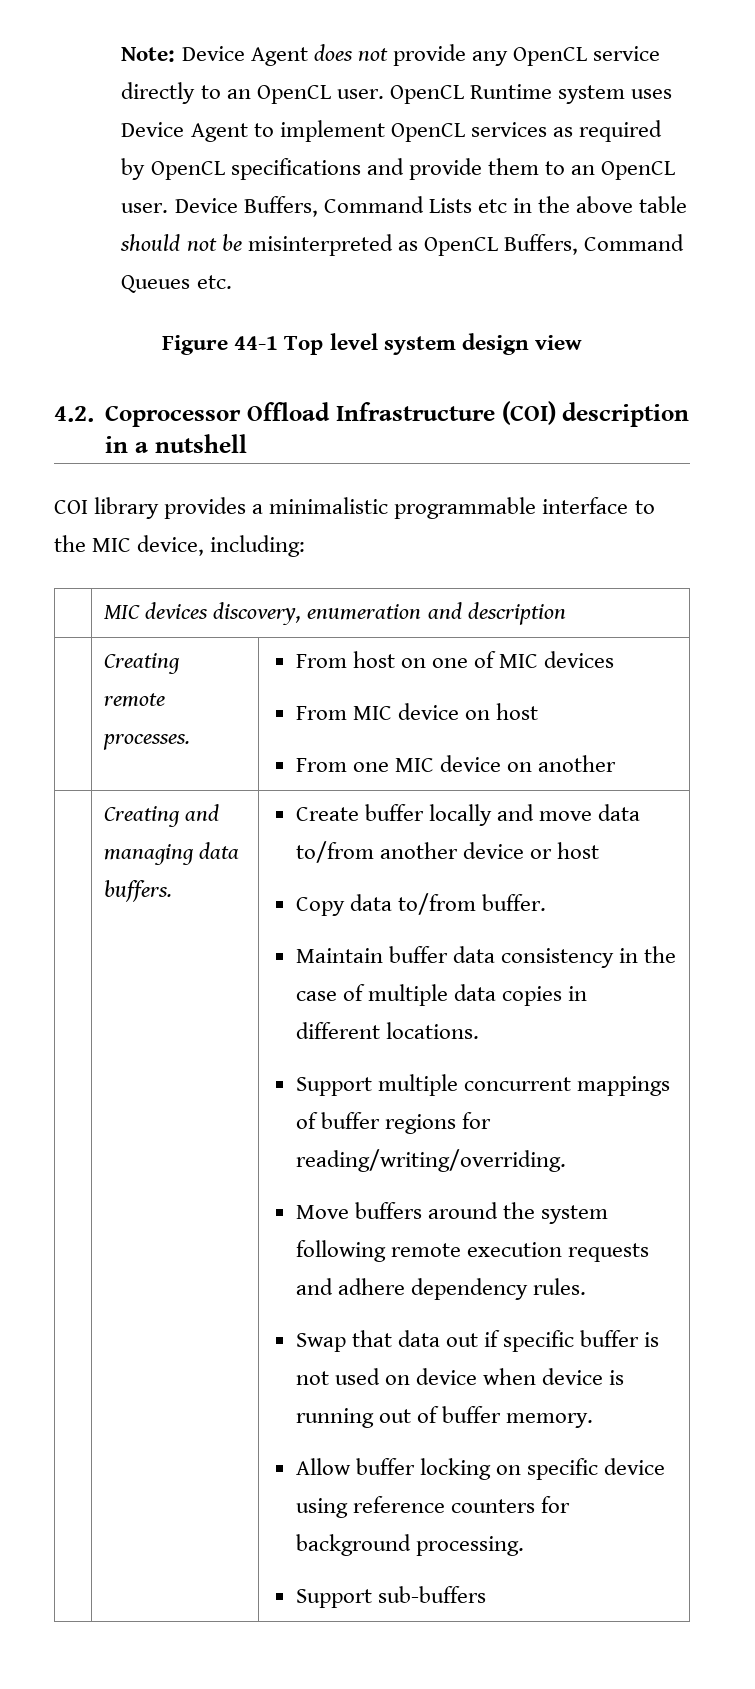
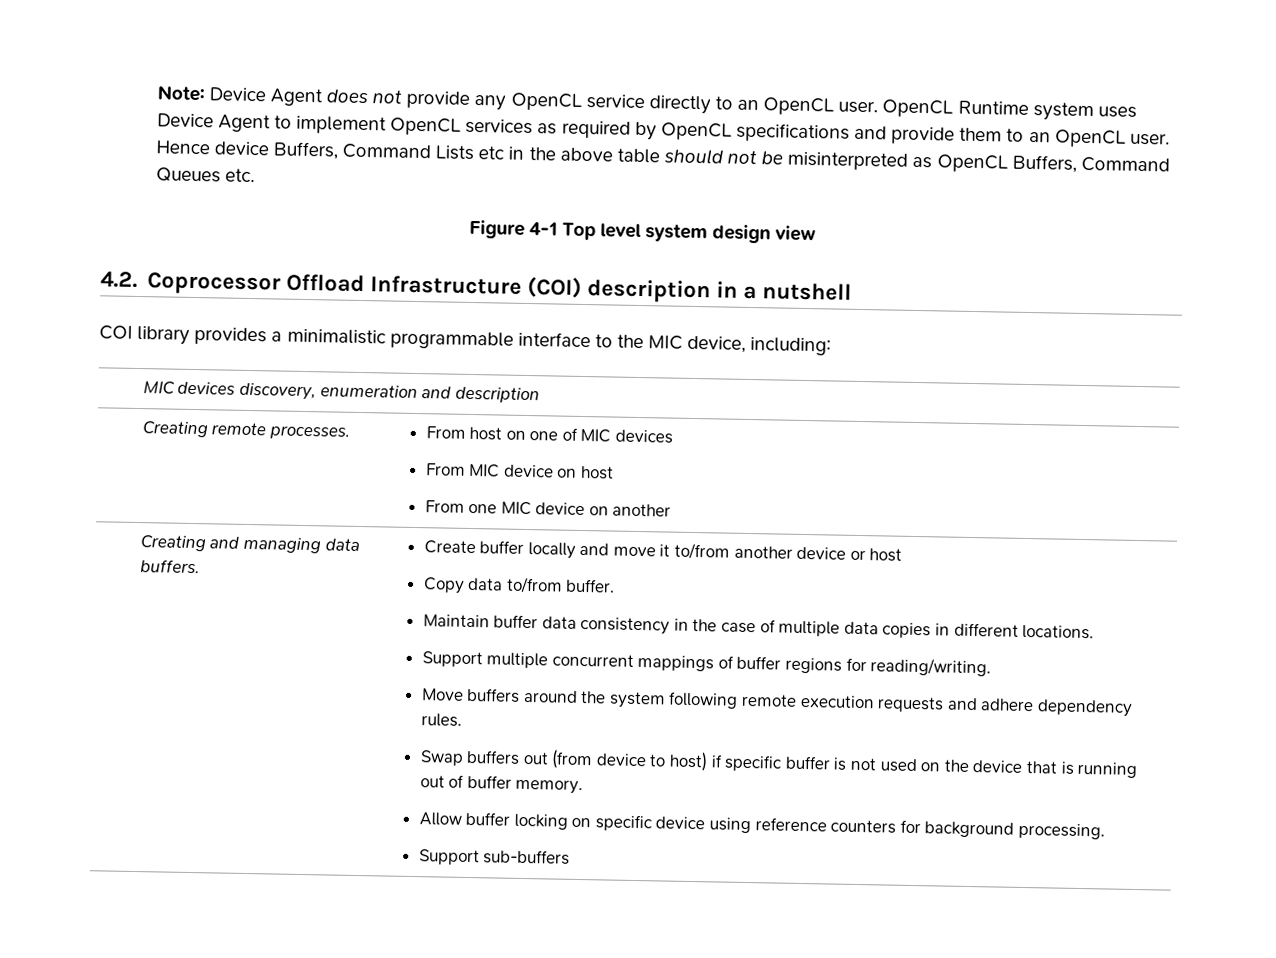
- Device Buffers, Command Lists etc in the above table should not be misinterpreted as OpenCL Buffers, Command Queues etc.
+ Hence device Buffers, Command Lists etc in the above table should not be misinterpreted as OpenCL Buffers, Command Queues etc.
- Figure 44-1 Top level system design view
+ Figure 4-1 Top level system design view
- Create buffer locally and move data to/from another device or host
+ Create buffer locally and move it to/from another device or host
- Support multiple concurrent mappings of buffer regions for reading/writing/overriding.
+ Support multiple concurrent mappings of buffer regions for reading/writing.
- Swap that data out if specific buffer is not used on device when device is running out of buffer memory.
+ Swap buffers out (from device to host) if specific buffer is not used on the device that is running out of buffer memory.

